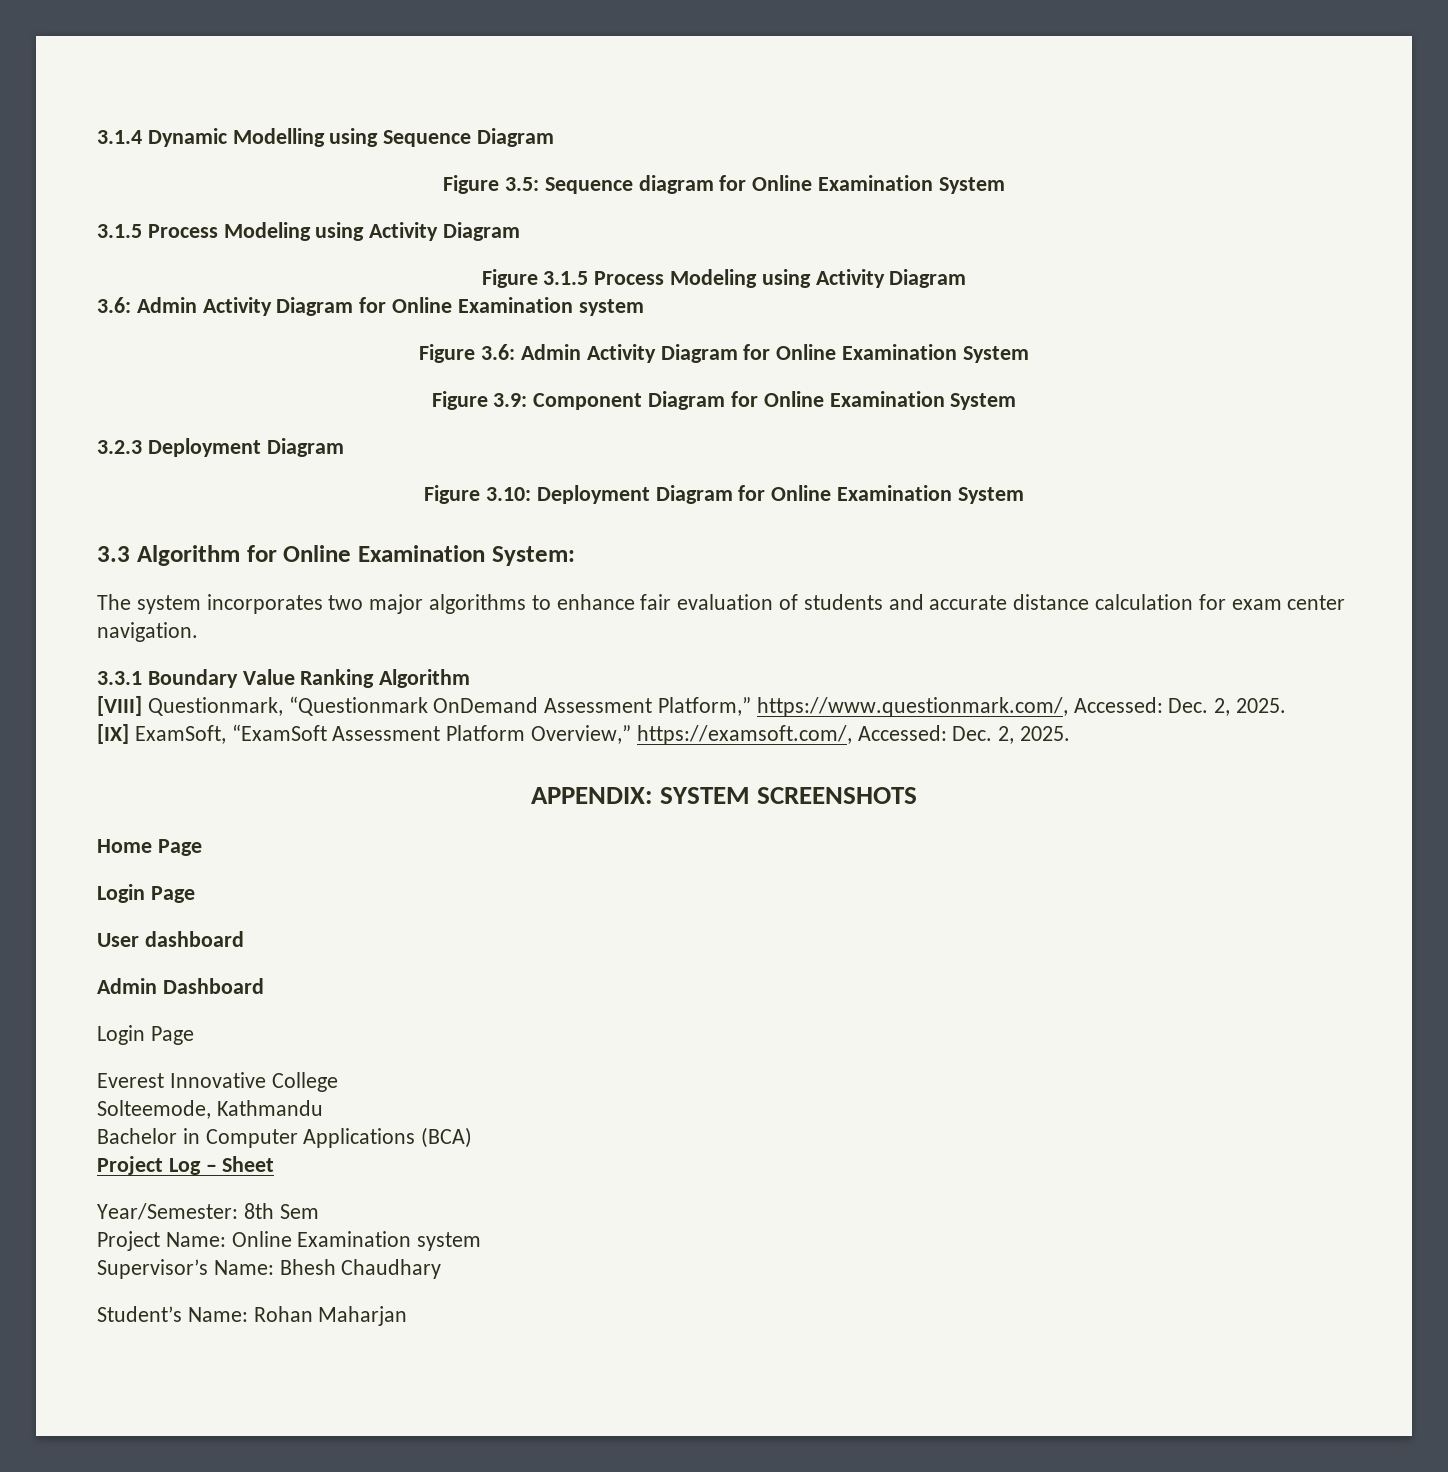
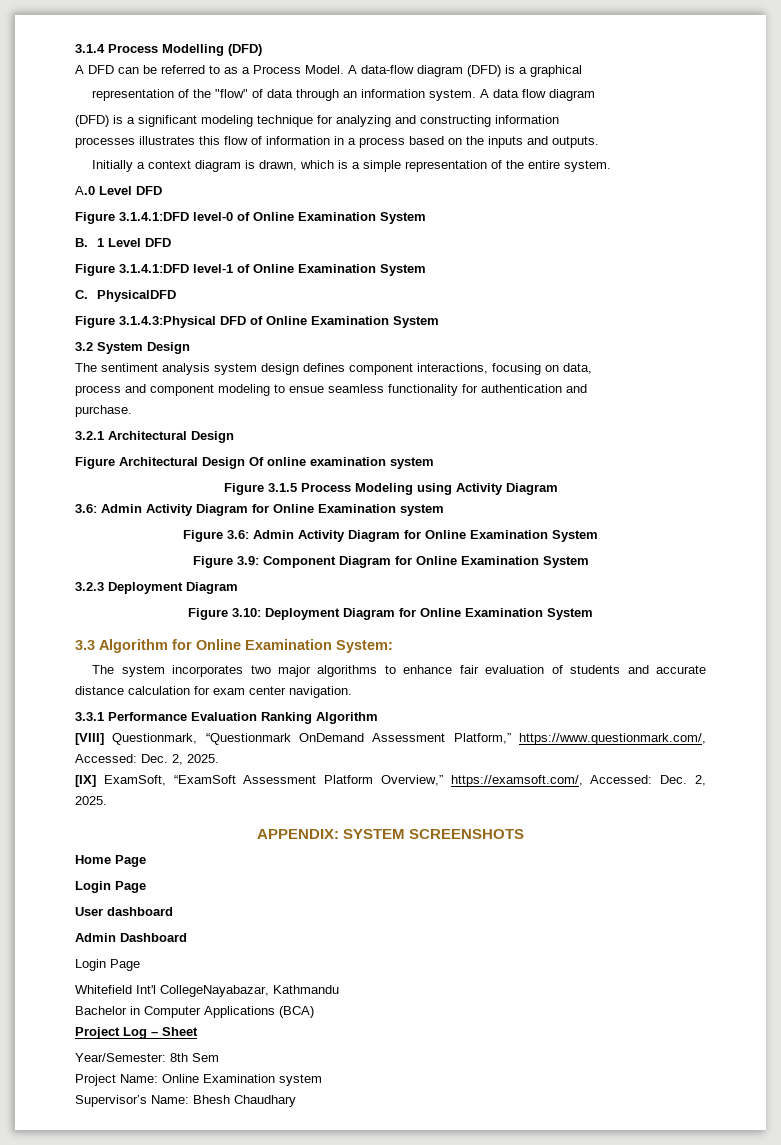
- 3.1.4 Dynamic Modelling using Sequence Diagram
- Figure 3.5: Sequence diagram for Online Examination System
- 3.1.5 Process Modeling using Activity Diagram
+ 3.1.4 Process Modelling (DFD)
+ A DFD can be referred to as a Process Model. A data-flow diagram (DFD) is a graphical
+ representation of the "flow" of data through an information system. A data flow diagram
+ (DFD) is a significant modeling technique for analyzing and constructing information
+ processes illustrates this flow of information in a process based on the inputs and outputs.
+ Initially a context diagram is drawn, which is a simple representation of the entire system.
+ A.0 Level DFD
+ Figure 3.1.4.1:DFD level-0 of Online Examination System
+ B. 1 Level DFD
+ Figure 3.1.4.1:DFD level-1 of Online Examination System
+ C. PhysicalDFD
+ Figure 3.1.4.3:Physical DFD of Online Examination System
+ 3.2 System Design
+ The sentiment analysis system design defines component interactions, focusing on data,
+ process and component modeling to ensue seamless functionality for authentication and
+ purchase.
+ 3.2.1 Architectural Design
+ Figure Architectural Design Of online examination system
- 3.3.1 Boundary Value Ranking Algorithm
+ 3.3.1 Performance Evaluation Ranking Algorithm
- Everest Innovative College
- Solteemode, Kathmandu
+ Whitefield Int'l CollegeNayabazar, Kathmandu
- Student’s Name: Rohan Maharjan

